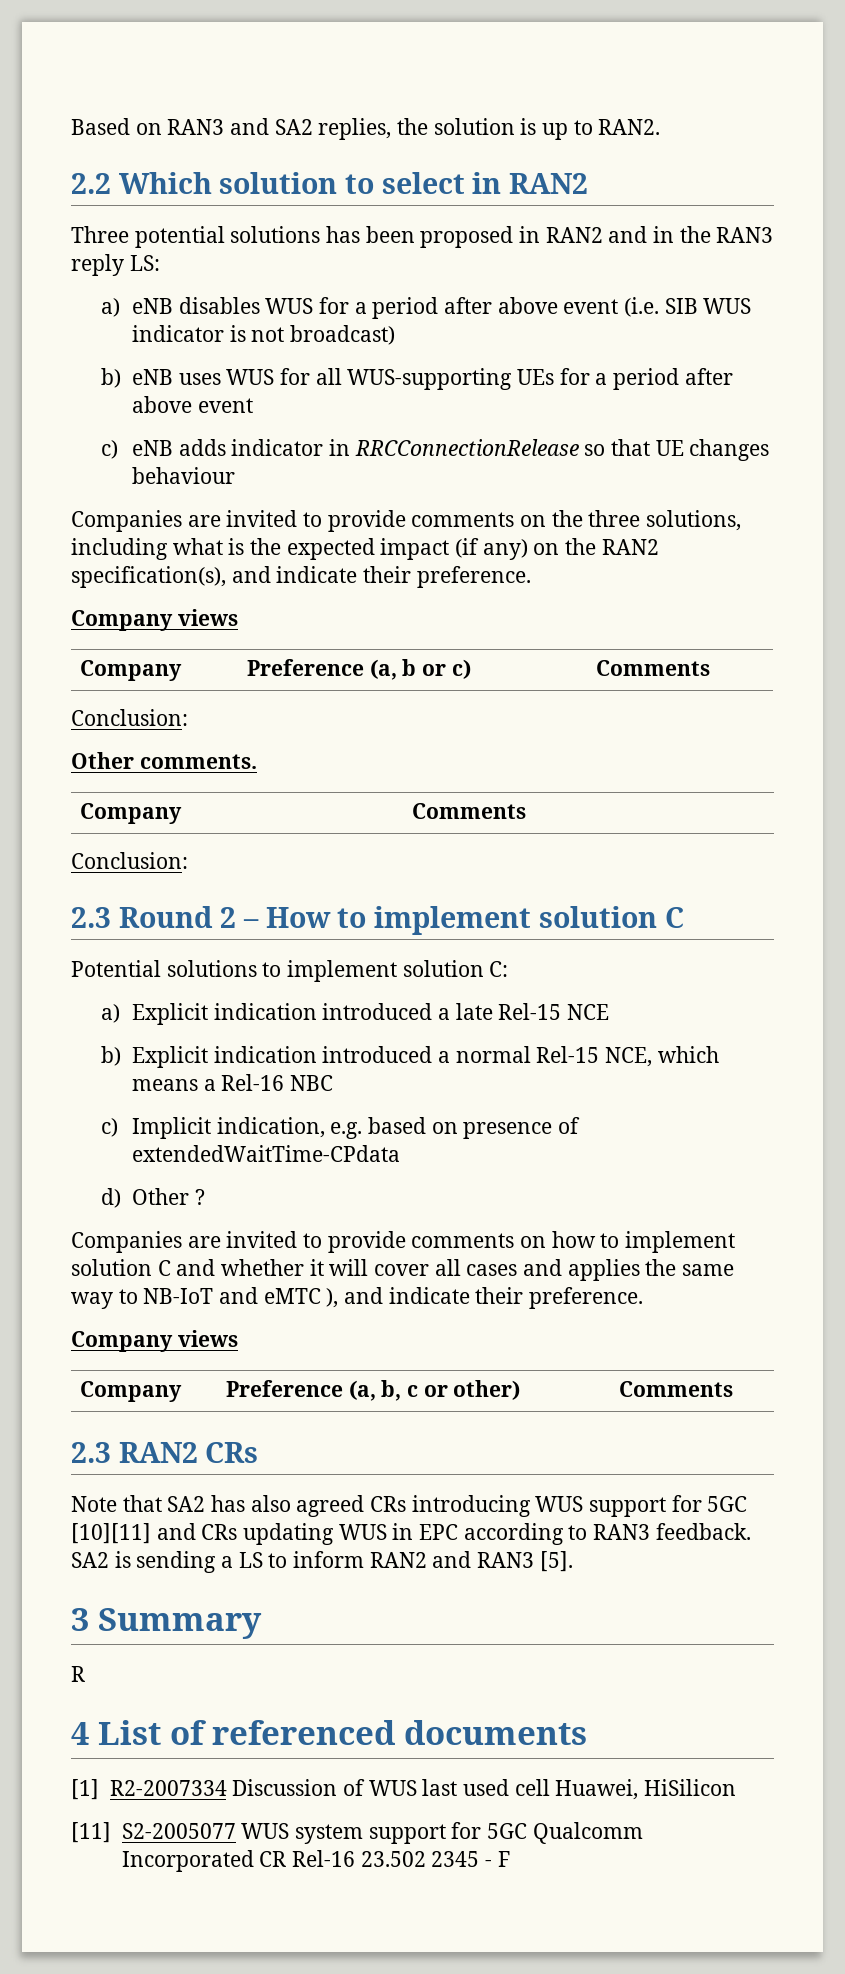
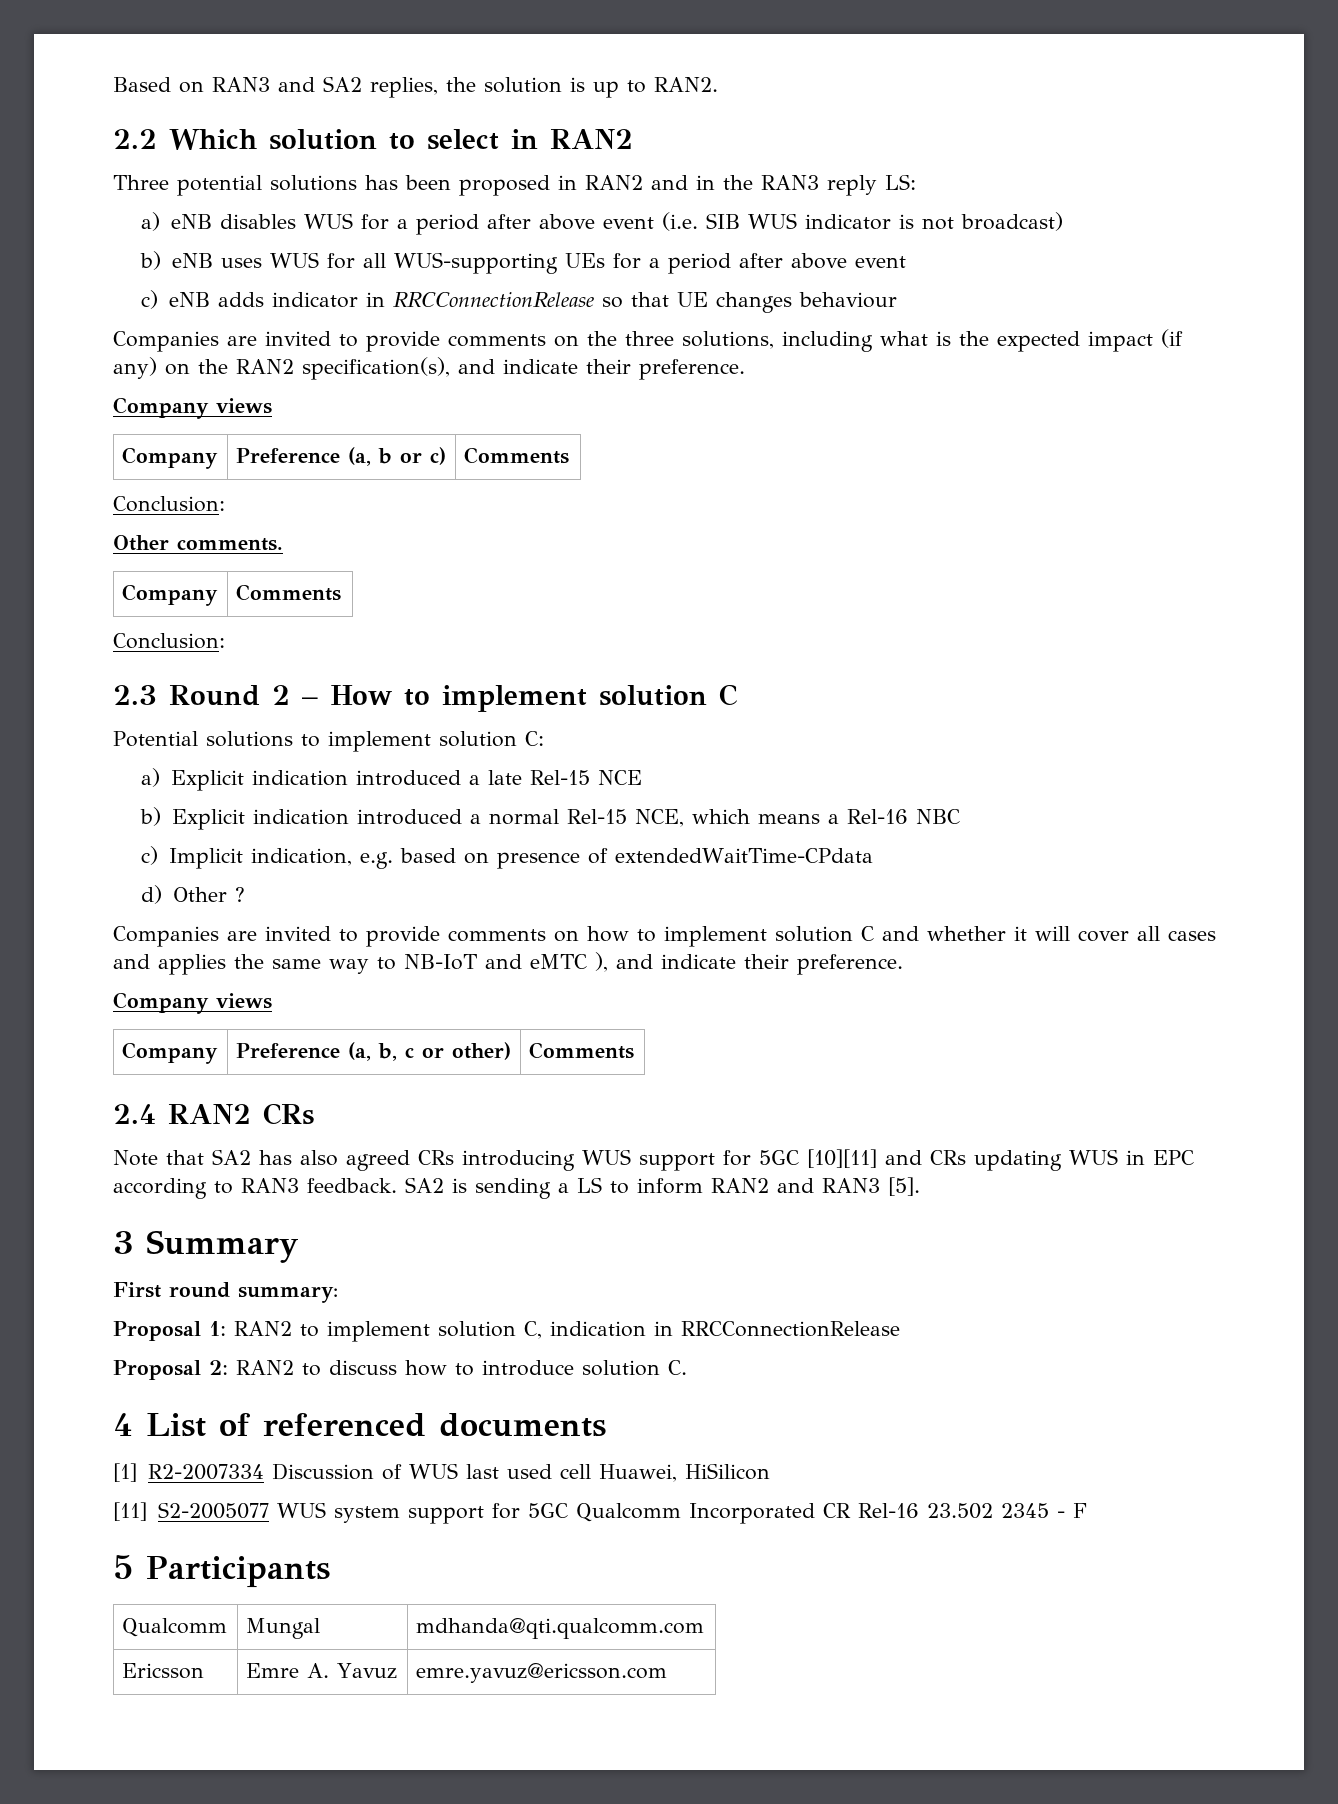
- 2.3 RAN2 CRs
+ 2.4 RAN2 CRs
- R
+ First round summary:
+ Proposal 1: RAN2 to implement solution C, indication in RRCConnectionRelease
+ Proposal 2: RAN2 to discuss how to introduce solution C.
+ 5 Participants
+ Qualcomm | Mungal | mdhanda@qti.qualcomm.com
+ Ericsson | Emre A. Yavuz | emre.yavuz@ericsson.com

